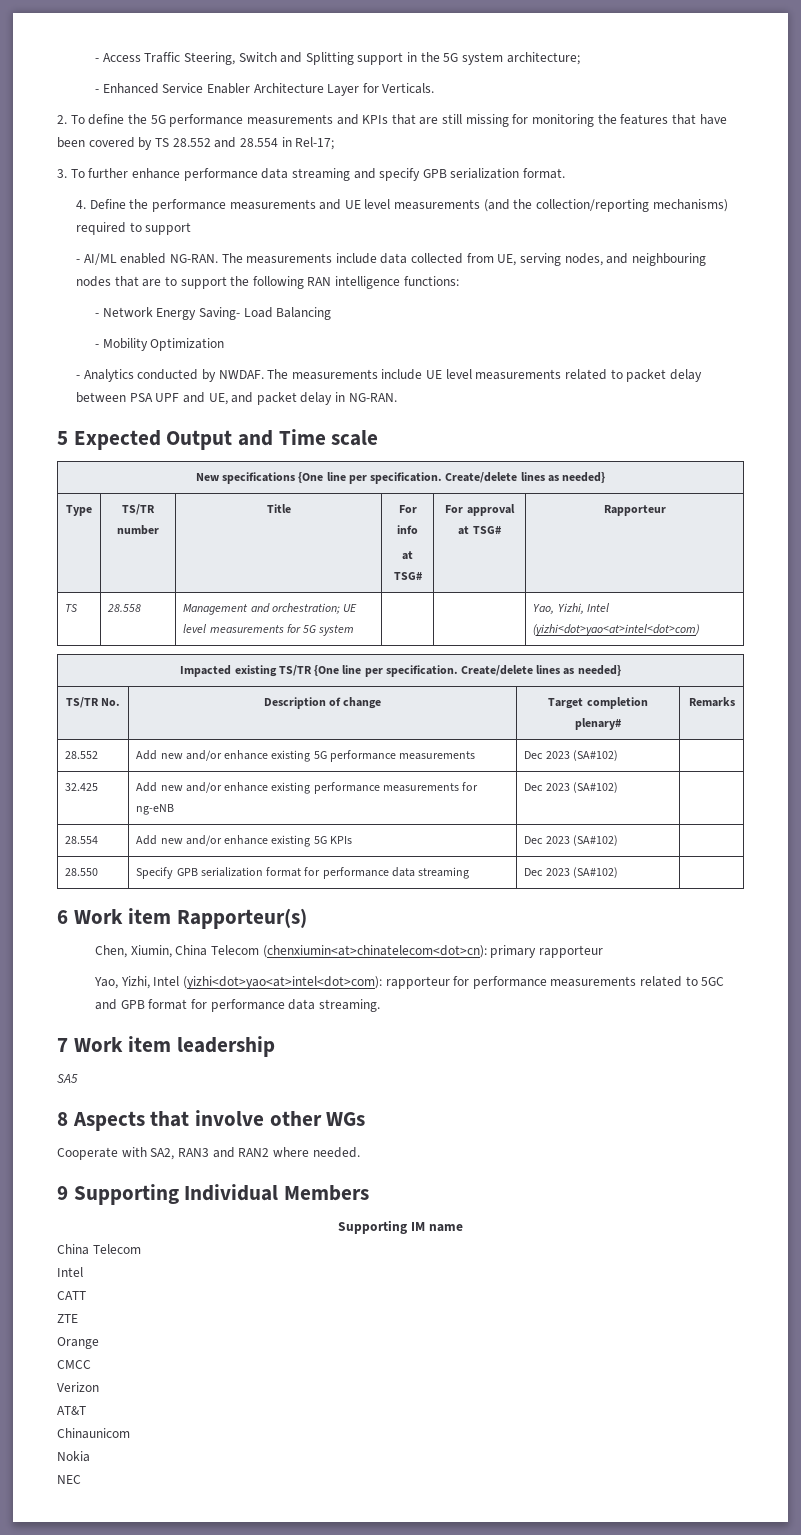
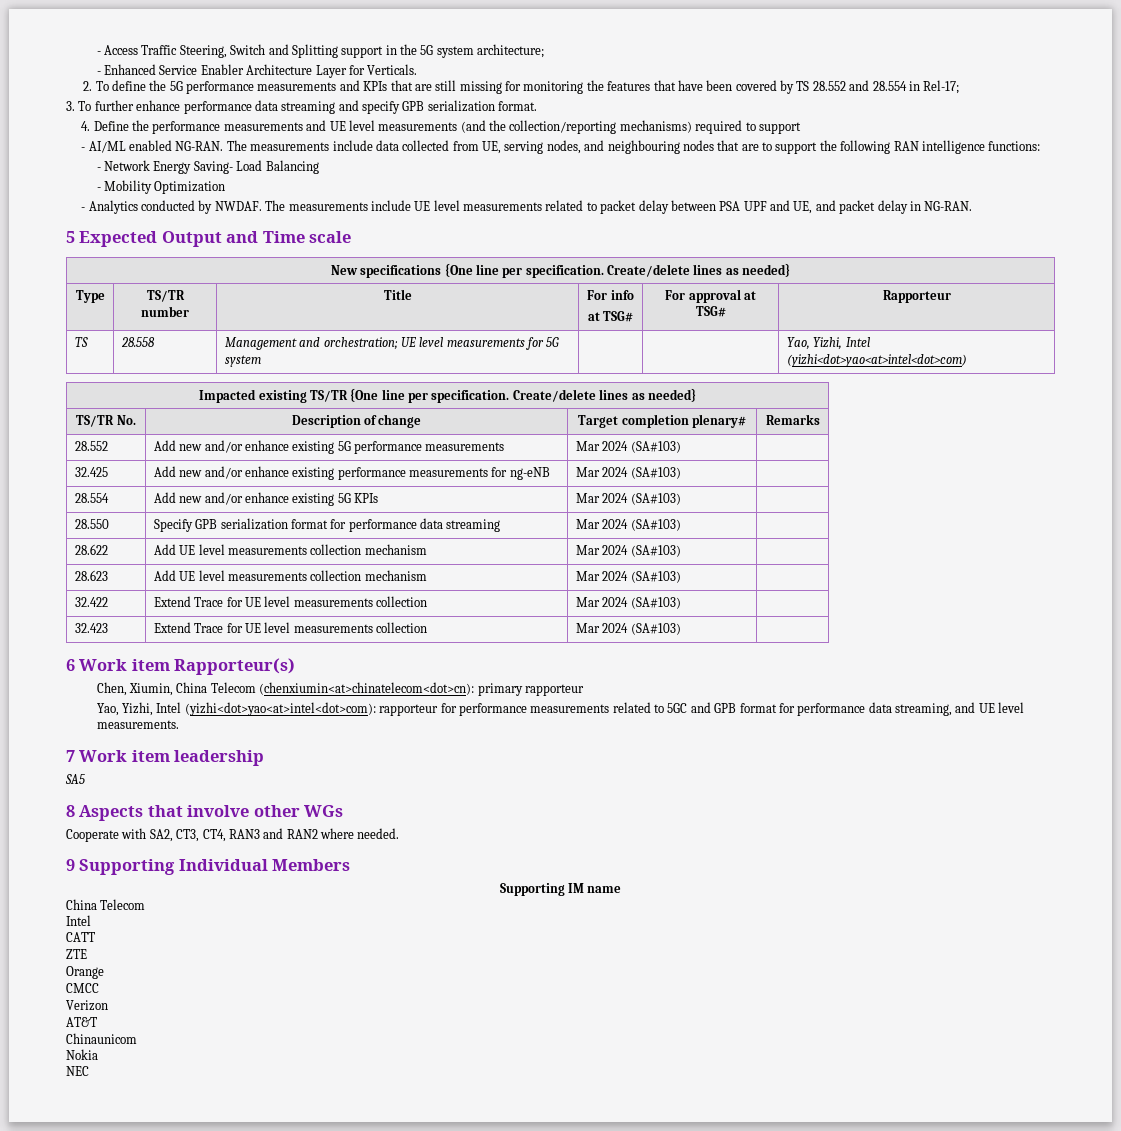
- 28.552 | Add new and/or enhance existing 5G performance measurements | Dec 2023 (SA#102) |
+ 28.552 | Add new and/or enhance existing 5G performance measurements | Mar 2024 (SA#103) |
- 32.425 | Add new and/or enhance existing performance measurements for ng-eNB | Dec 2023 (SA#102) |
+ 32.425 | Add new and/or enhance existing performance measurements for ng-eNB | Mar 2024 (SA#103) |
- 28.554 | Add new and/or enhance existing 5G KPIs | Dec 2023 (SA#102) |
+ 28.554 | Add new and/or enhance existing 5G KPIs | Mar 2024 (SA#103) |
- 28.550 | Specify GPB serialization format for performance data streaming | Dec 2023 (SA#102) |
+ 28.550 | Specify GPB serialization format for performance data streaming | Mar 2024 (SA#103) |
+ 28.622 | Add UE level measurements collection mechanism | Mar 2024 (SA#103) |
+ 28.623 | Add UE level measurements collection mechanism | Mar 2024 (SA#103) |
+ 32.422 | Extend Trace for UE level measurements collection | Mar 2024 (SA#103) |
+ 32.423 | Extend Trace for UE level measurements collection | Mar 2024 (SA#103) |
- Yao, Yizhi, Intel (yizhi<dot>yao<at>intel<dot>com): rapporteur for performance measurements related to 5GC and GPB format for performance data streaming.
+ Yao, Yizhi, Intel (yizhi<dot>yao<at>intel<dot>com): rapporteur for performance measurements related to 5GC and GPB format for performance data streaming, and UE level measurements.
- Cooperate with SA2, RAN3 and RAN2 where needed.
+ Cooperate with SA2, CT3, CT4, RAN3 and RAN2 where needed.

